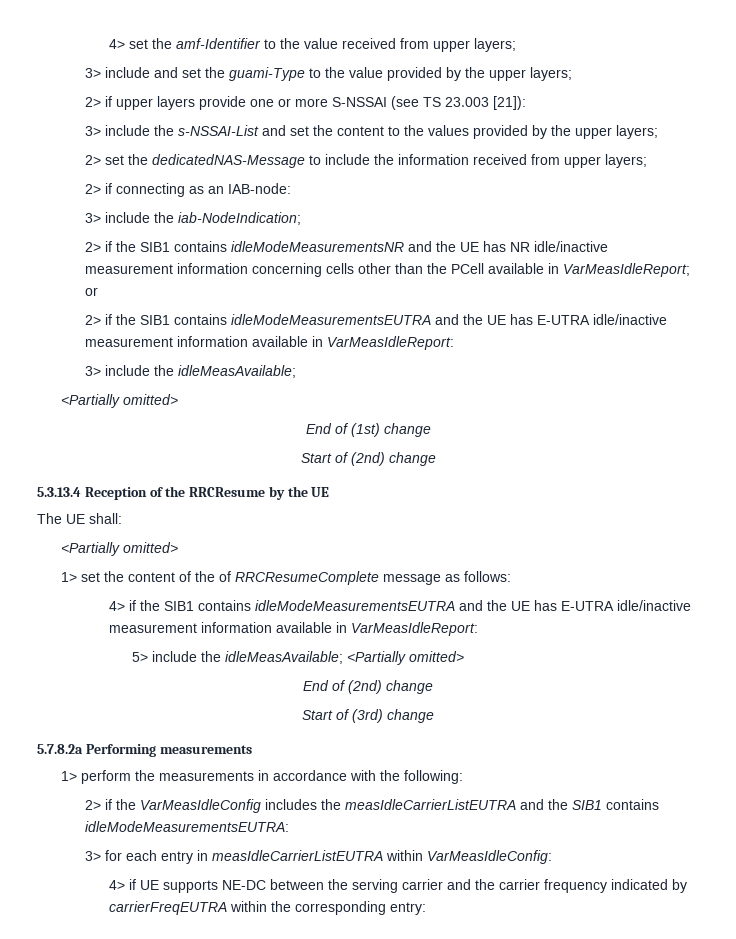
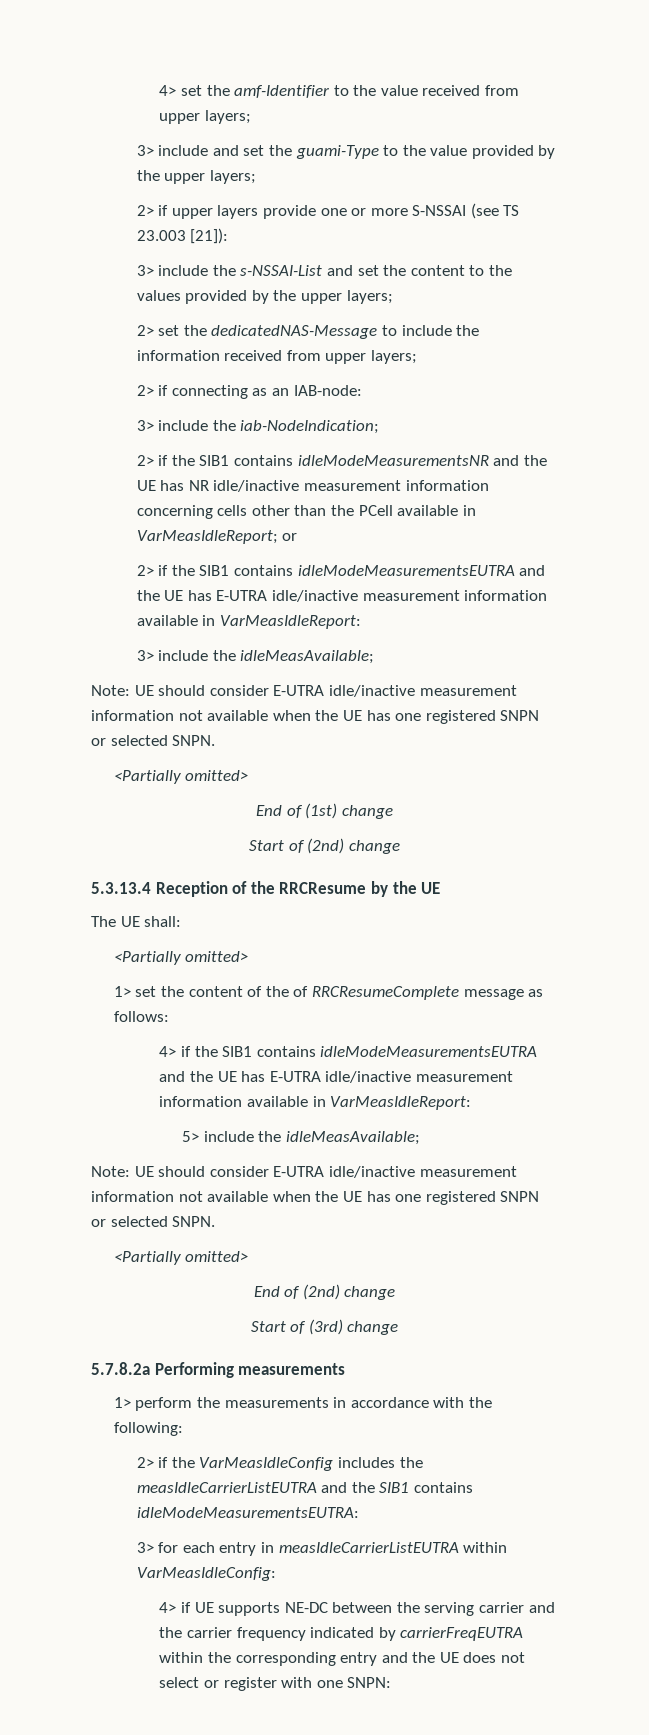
  3> include the idleMeasAvailable;
+ Note: UE should consider E-UTRA idle/inactive measurement information not available when the UE has one registered SNPN or selected SNPN.
- 5> include the idleMeasAvailable; <Partially omitted>
+ 5> include the idleMeasAvailable;
+ Note: UE should consider E-UTRA idle/inactive measurement information not available when the UE has one registered SNPN or selected SNPN.
+ <Partially omitted>
- 4> if UE supports NE-DC between the serving carrier and the carrier frequency indicated by carrierFreqEUTRA within the corresponding entry:
+ 4> if UE supports NE-DC between the serving carrier and the carrier frequency indicated by carrierFreqEUTRA within the corresponding entry and the UE does not select or register with one SNPN:

